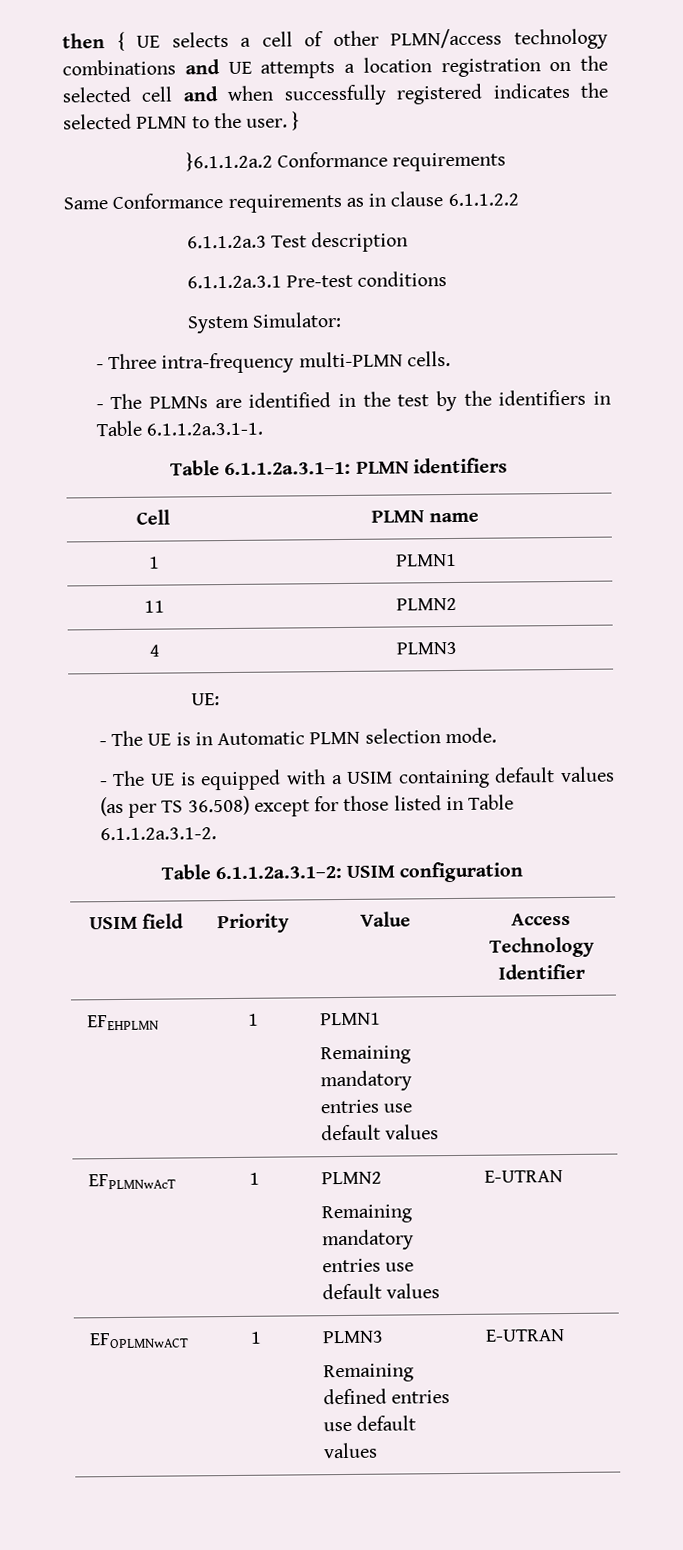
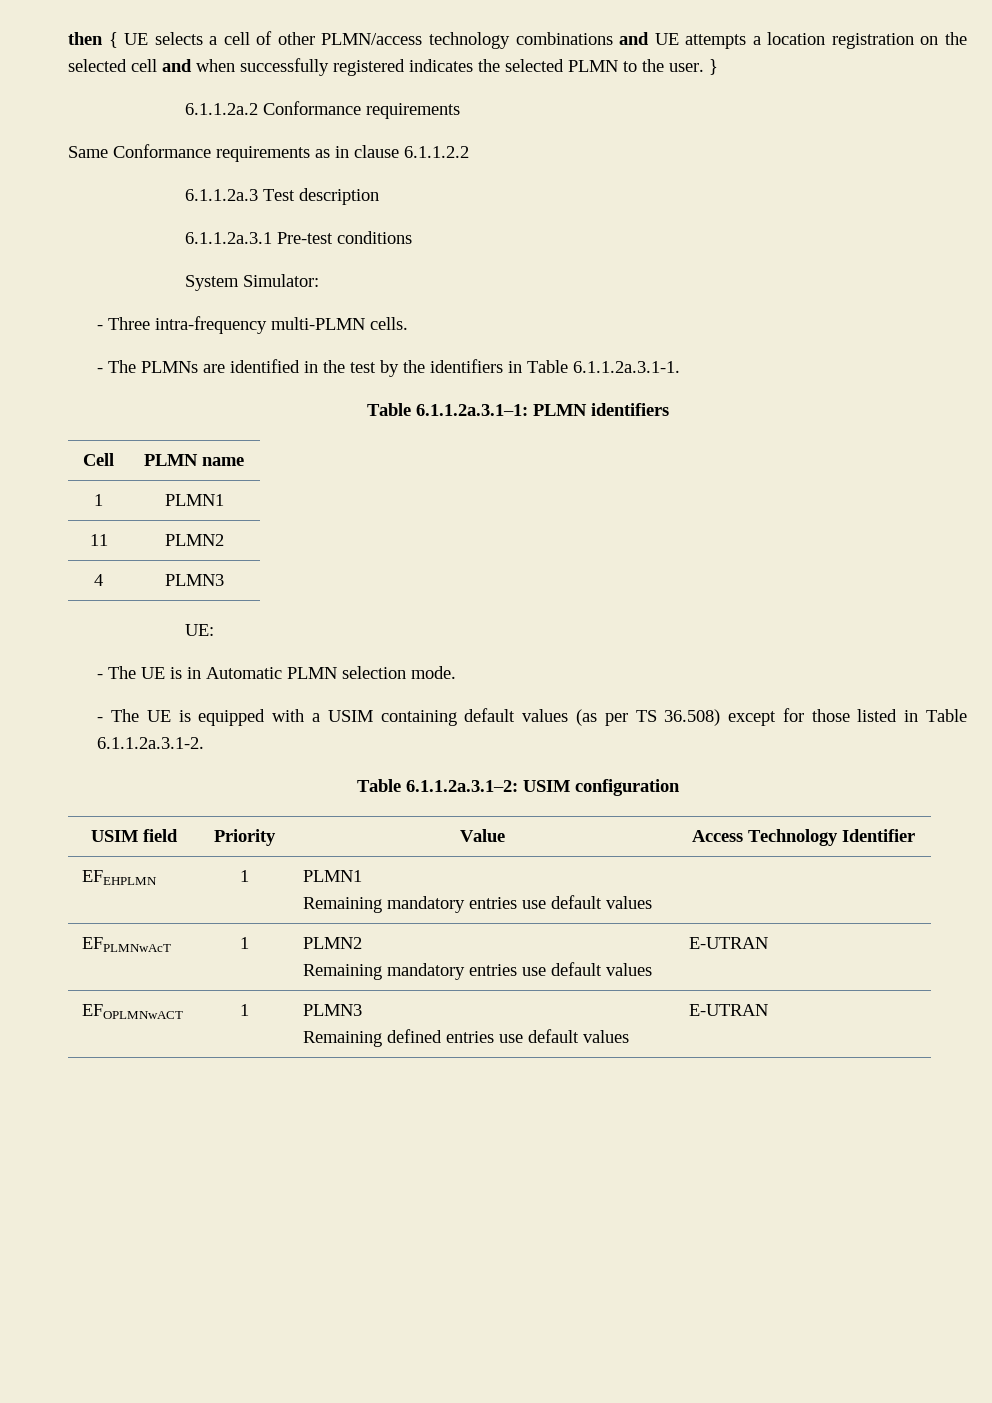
- }6.1.1.2a.2 Conformance requirements
+ 6.1.1.2a.2 Conformance requirements

